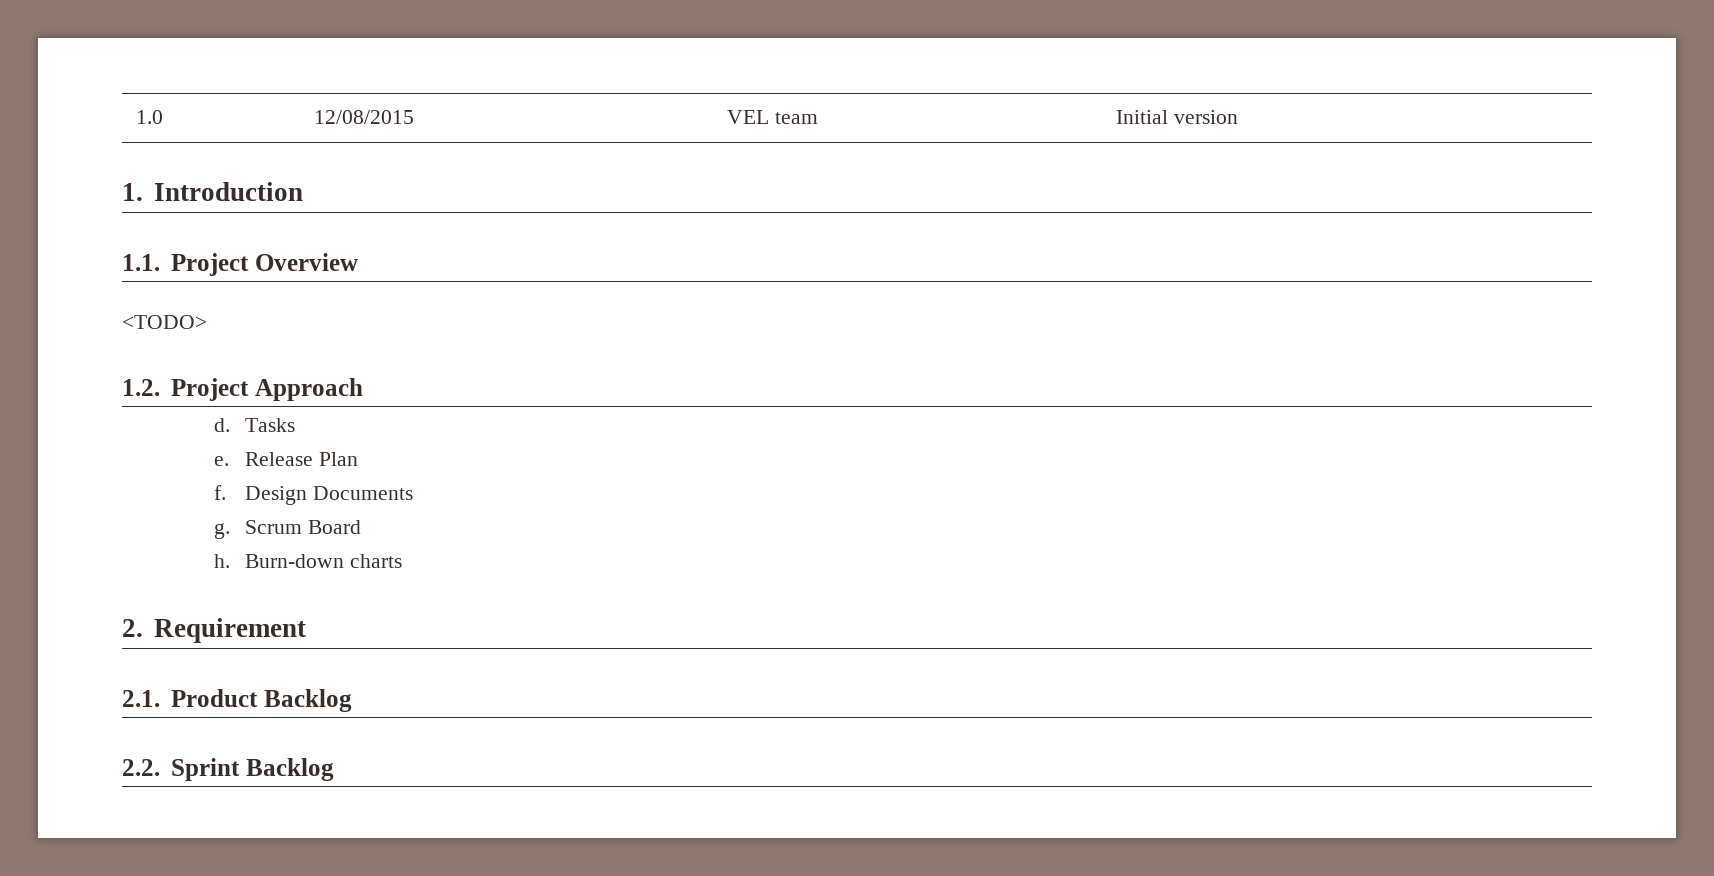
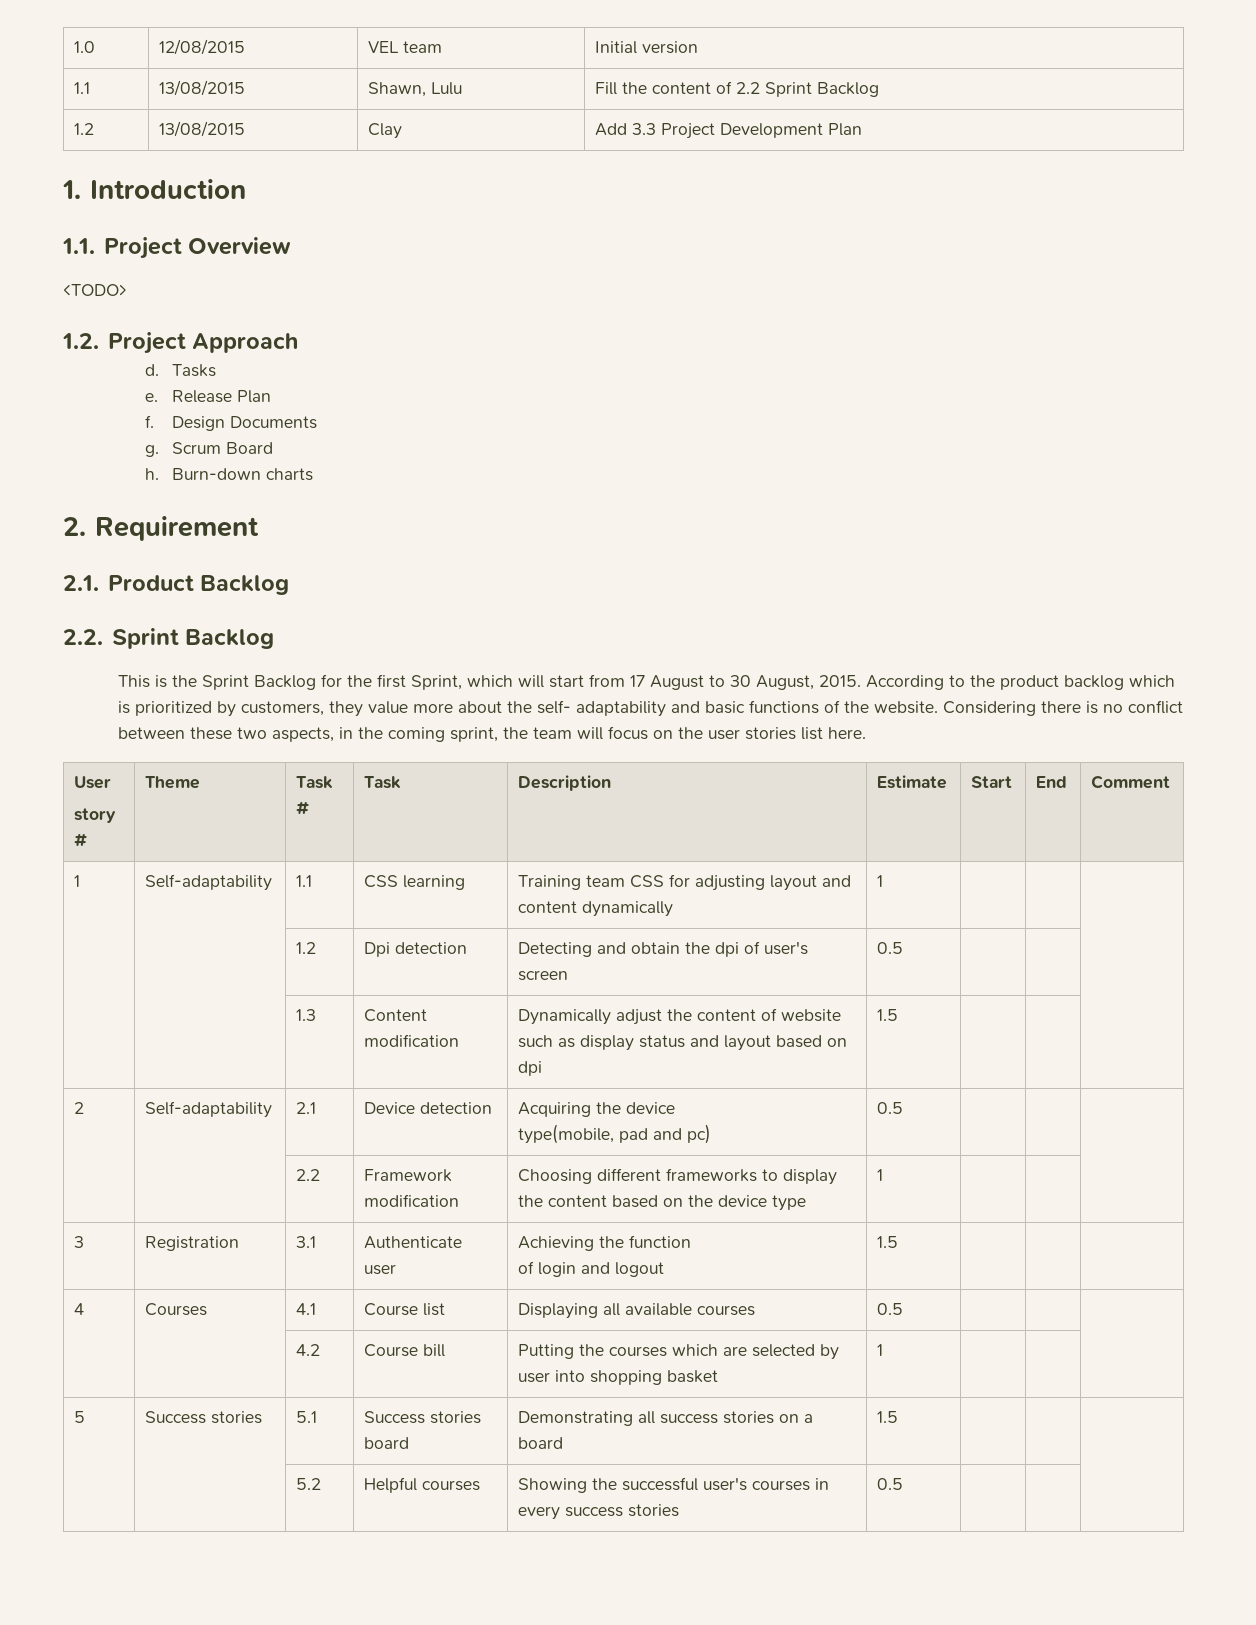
+ 1.1 | 13/08/2015 | Shawn, Lulu | Fill the content of 2.2 Sprint Backlog
+ 1.2 | 13/08/2015 | Clay | Add 3.3 Project Development Plan
+ This is the Sprint Backlog for the first Sprint, which will start from 17 August to 30 August, 2015. According to the product backlog which is prioritized by customers, they value more about the self- adaptability and basic functions of the website. Considering there is no conflict between these two aspects, in the coming sprint, the team will focus on the user stories list here.
+ User
+ story # | Theme | Task # | Task | Description | Estimate | Start | End | Comment
+ 1 | Self-adaptability | 1.1 | CSS learning | Training team CSS for adjusting layout and content dynamically | 1 | | |
+ | | 1.2 | Dpi detection | Detecting and obtain the dpi of user's screen | 0.5 | | |
+ | | 1.3 | Content modification | Dynamically adjust the content of website such as display status and layout based on dpi | 1.5 | | |
+ 2 | Self-adaptability | 2.1 | Device detection | Acquiring the device
+ type(mobile, pad and pc) | 0.5 | | |
+ | | 2.2 | Framework modification | Choosing different frameworks to display the content based on the device type | 1 | | |
+ 3 | Registration | 3.1 | Authenticate user | Achieving the function
+ of login and logout | 1.5 | | |
+ 4 | Courses | 4.1 | Course list | Displaying all available courses | 0.5 | | |
+ | | 4.2 | Course bill | Putting the courses which are selected by user into shopping basket | 1 | | |
+ 5 | Success stories | 5.1 | Success stories board | Demonstrating all success stories on a board | 1.5 | | |
+ | | 5.2 | Helpful courses | Showing the successful user's courses in every success stories | 0.5 | | |

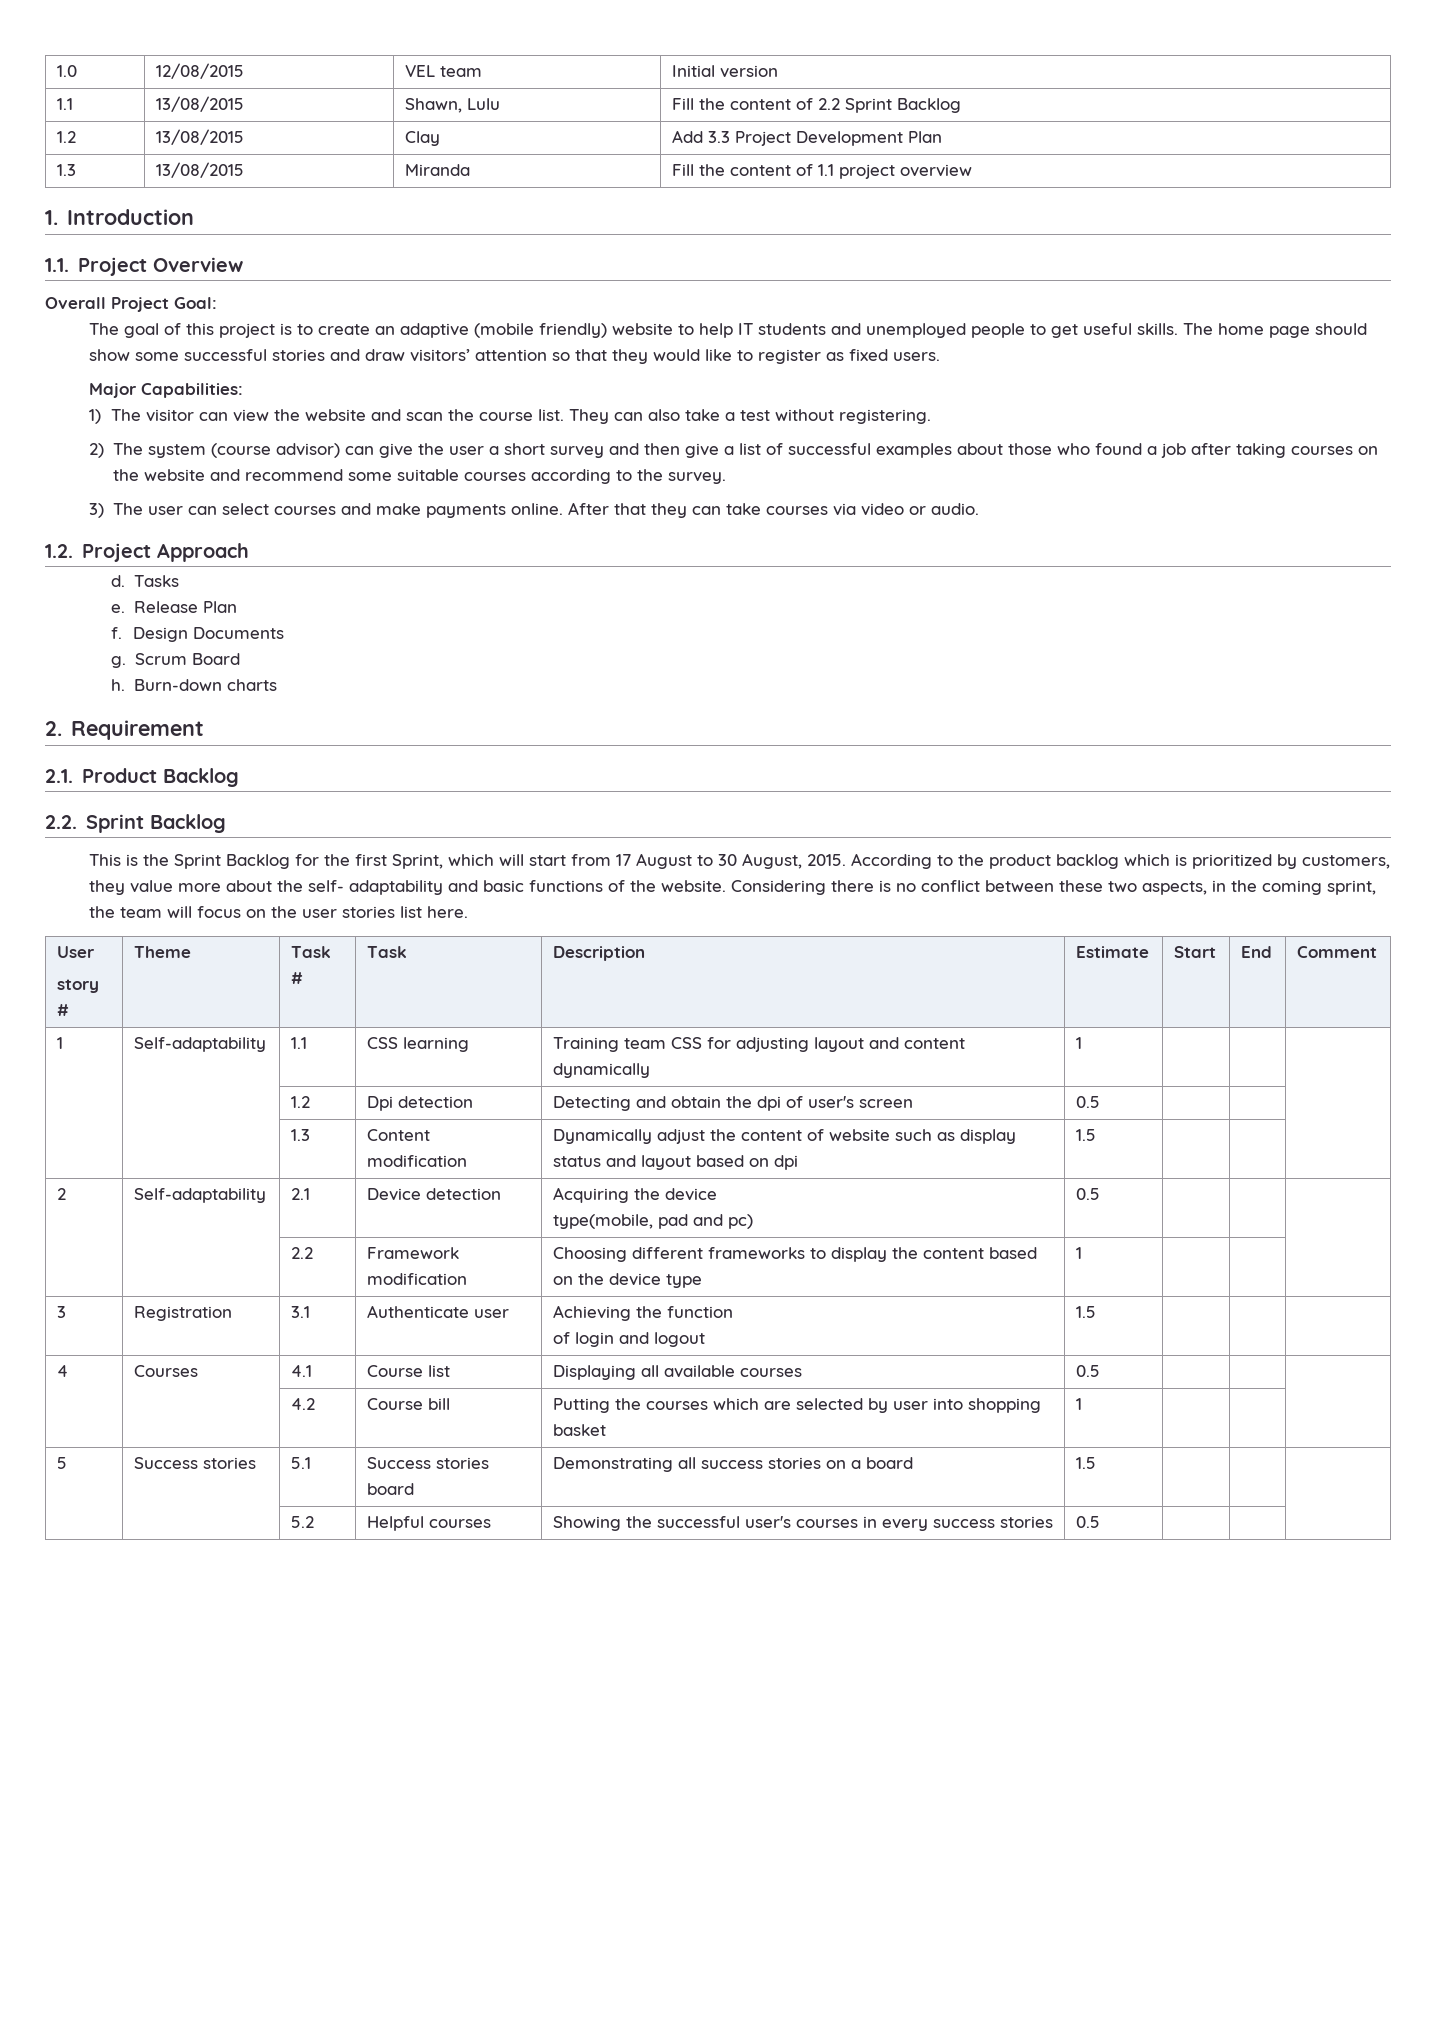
+ 1.3 | 13/08/2015 | Miranda | Fill the content of 1.1 project overview
- <TODO>
+ Overall Project Goal:
+ The goal of this project is to create an adaptive (mobile friendly) website to help IT students and unemployed people to get useful skills. The home page should show some successful stories and draw visitors’ attention so that they would like to register as fixed users.
+ Major Capabilities:
+ 1) The visitor can view the website and scan the course list. They can also take a test without registering.
+ 2) The system (course advisor) can give the user a short survey and then give a list of successful examples about those who found a job after taking courses on the website and recommend some suitable courses according to the survey.
+ 3) The user can select courses and make payments online. After that they can take courses via video or audio.

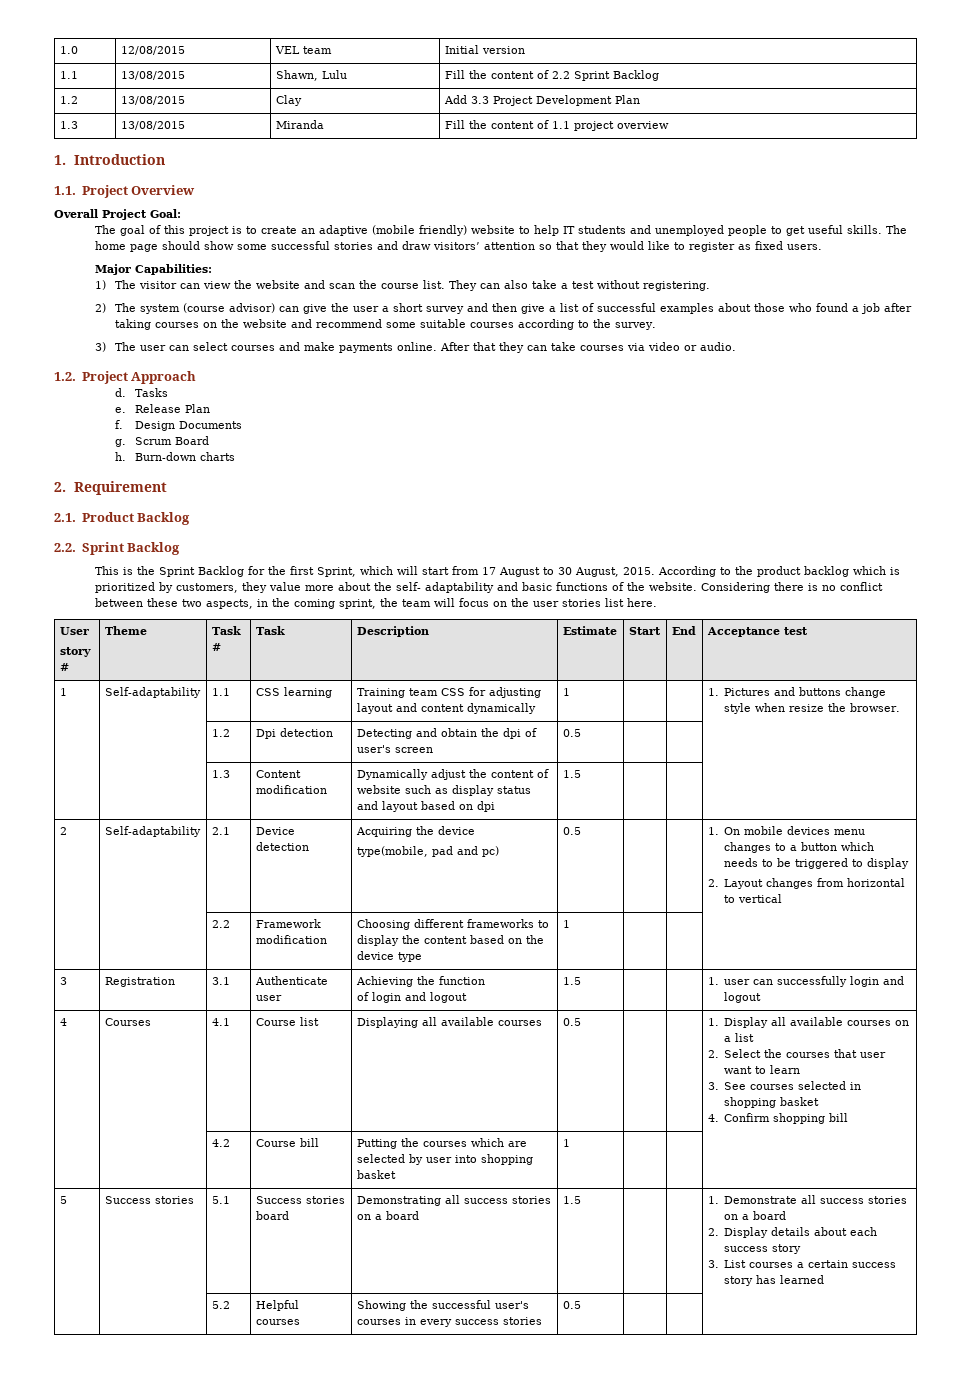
  User
- story # | Theme | Task # | Task | Description | Estimate | Start | End | Comment
+ story # | Theme | Task # | Task | Description | Estimate | Start | End | Acceptance test
- 1 | Self-adaptability | 1.1 | CSS learning | Training team CSS for adjusting layout and content dynamically | 1 | | |
+ 1 | Self-adaptability | 1.1 | CSS learning | Training team CSS for adjusting layout and content dynamically | 1 | | | 1. Pictures and buttons change style when resize the browser.
  2 | Self-adaptability | 2.1 | Device detection | Acquiring the device
- type(mobile, pad and pc) | 0.5 | | |
+ type(mobile, pad and pc) | 0.5 | | | 1. On mobile devices menu changes to a button which needs to be triggered to display
+ 2. Layout changes from horizontal to vertical
  3 | Registration | 3.1 | Authenticate user | Achieving the function
- of login and logout | 1.5 | | |
+ of login and logout | 1.5 | | | 1. user can successfully login and logout
- 4 | Courses | 4.1 | Course list | Displaying all available courses | 0.5 | | |
+ 4 | Courses | 4.1 | Course list | Displaying all available courses | 0.5 | | | 1. Display all available courses on a list
+ 2. Select the courses that user want to learn
+ 3. See courses selected in shopping basket
+ 4. Confirm shopping bill
- 5 | Success stories | 5.1 | Success stories board | Demonstrating all success stories on a board | 1.5 | | |
+ 5 | Success stories | 5.1 | Success stories board | Demonstrating all success stories on a board | 1.5 | | | 1. Demonstrate all success stories on a board
+ 2. Display details about each success story
+ 3. List courses a certain success story has learned

